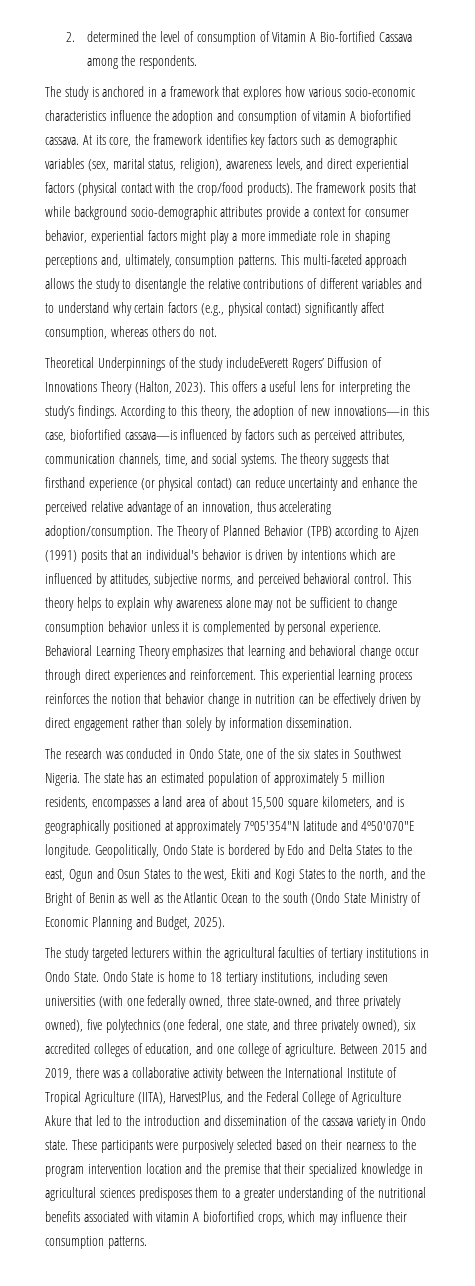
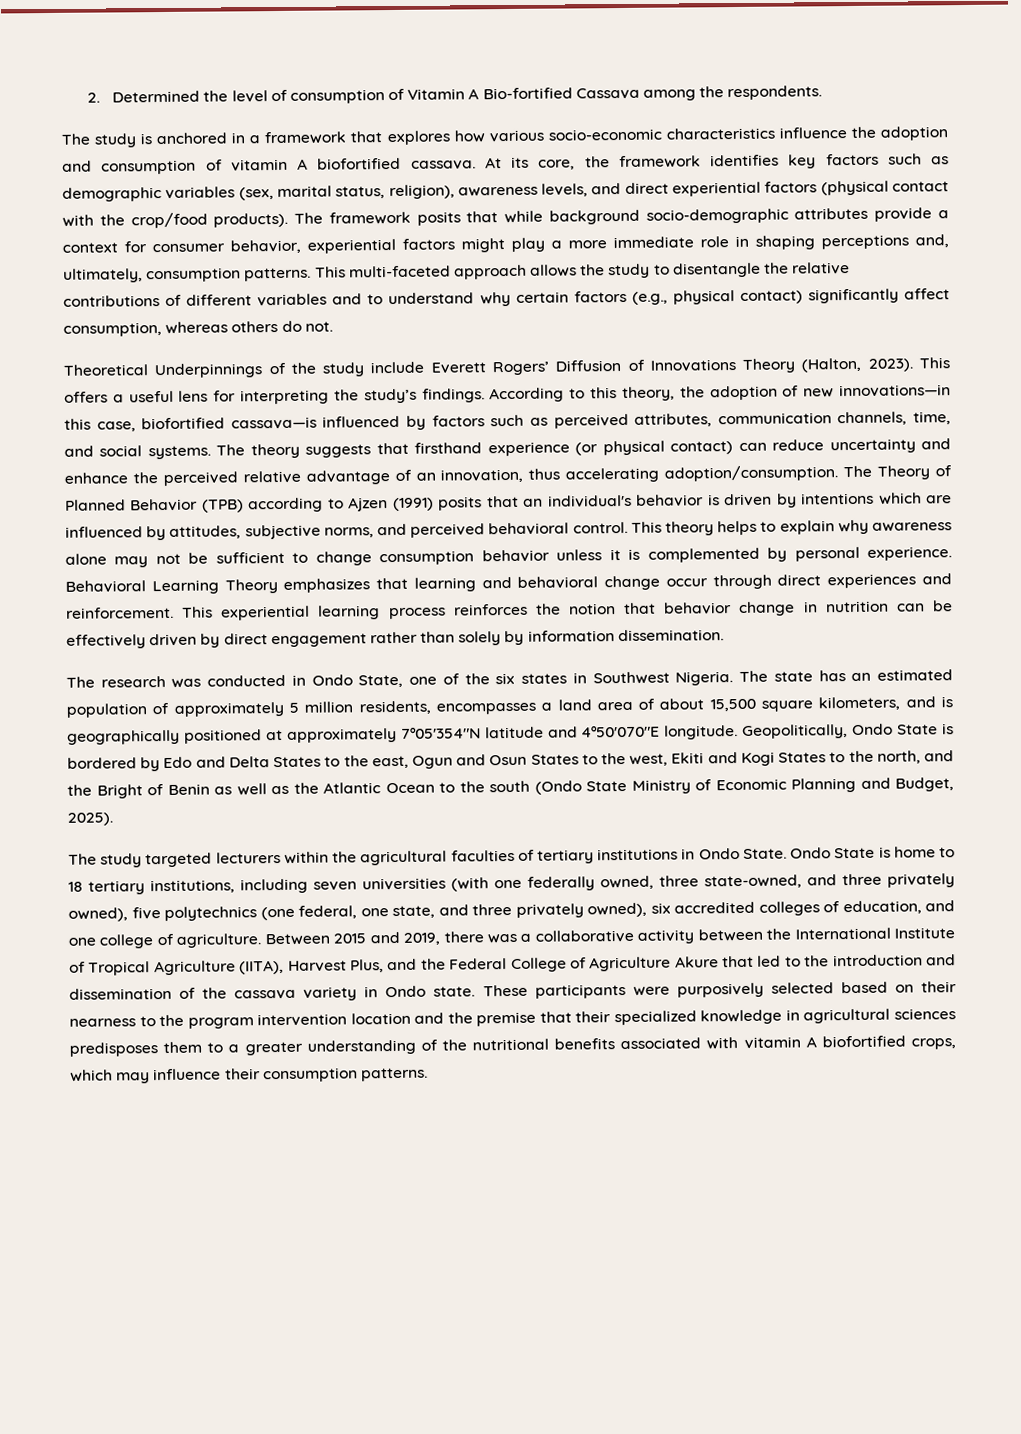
- 2. determined the level of consumption of Vitamin A Bio-fortified Cassava among the respondents.
+ 2. Determined the level of consumption of Vitamin A Bio-fortified Cassava among the respondents.
- Theoretical Underpinnings of the study includeEverett Rogers’ Diffusion of Innovations Theory (Halton, 2023).
+ Theoretical Underpinnings of the study include Everett Rogers’ Diffusion of Innovations Theory (Halton, 2023).
- Between 2015 and 2019, there was a collaborative activity between the International Institute of Tropical Agriculture (IITA), HarvestPlus, and the Federal College of Agriculture Akure that led to the introduction and dissemination of the cassava variety in Ondo state.
+ Between 2015 and 2019, there was a collaborative activity between the International Institute of Tropical Agriculture (IITA), Harvest Plus, and the Federal College of Agriculture Akure that led to the introduction and dissemination of the cassava variety in Ondo state.

